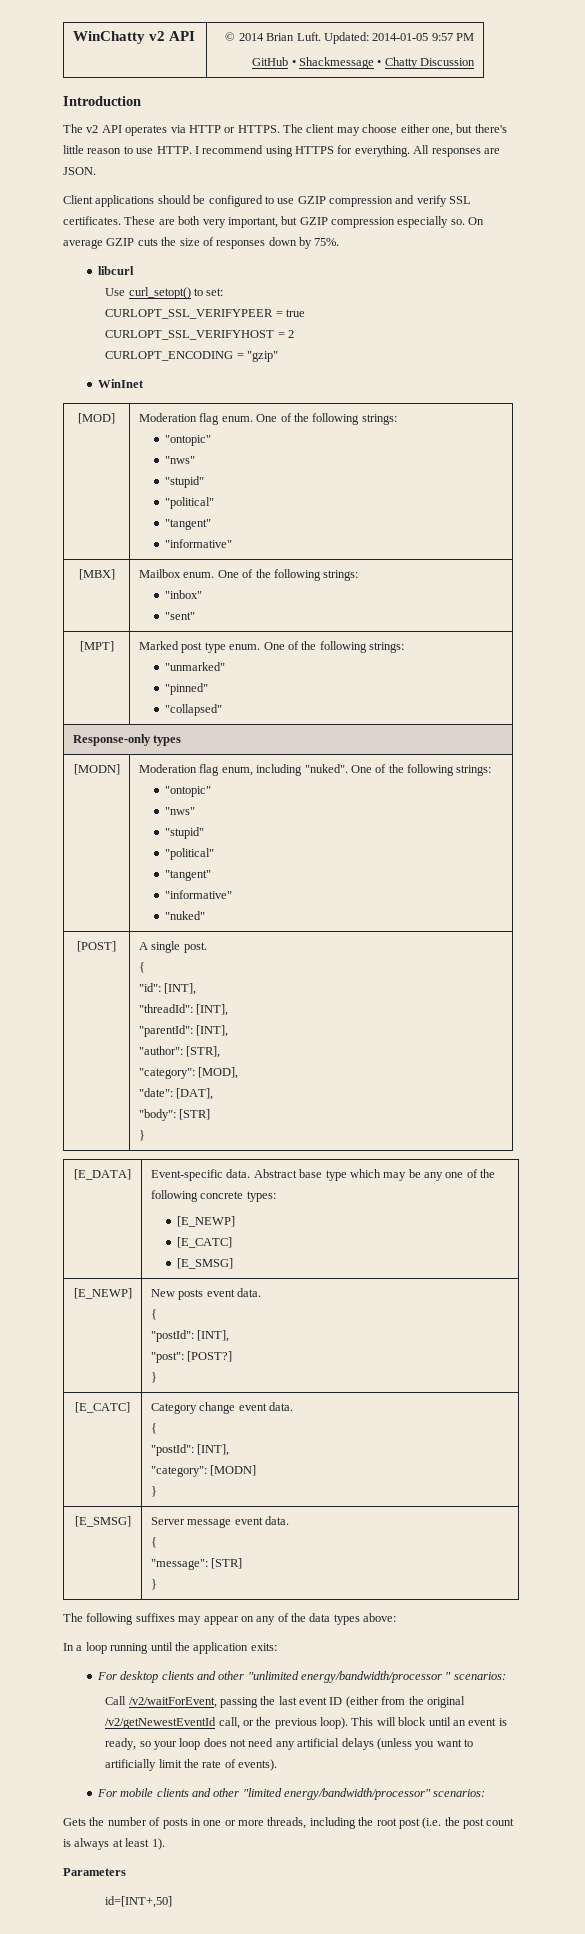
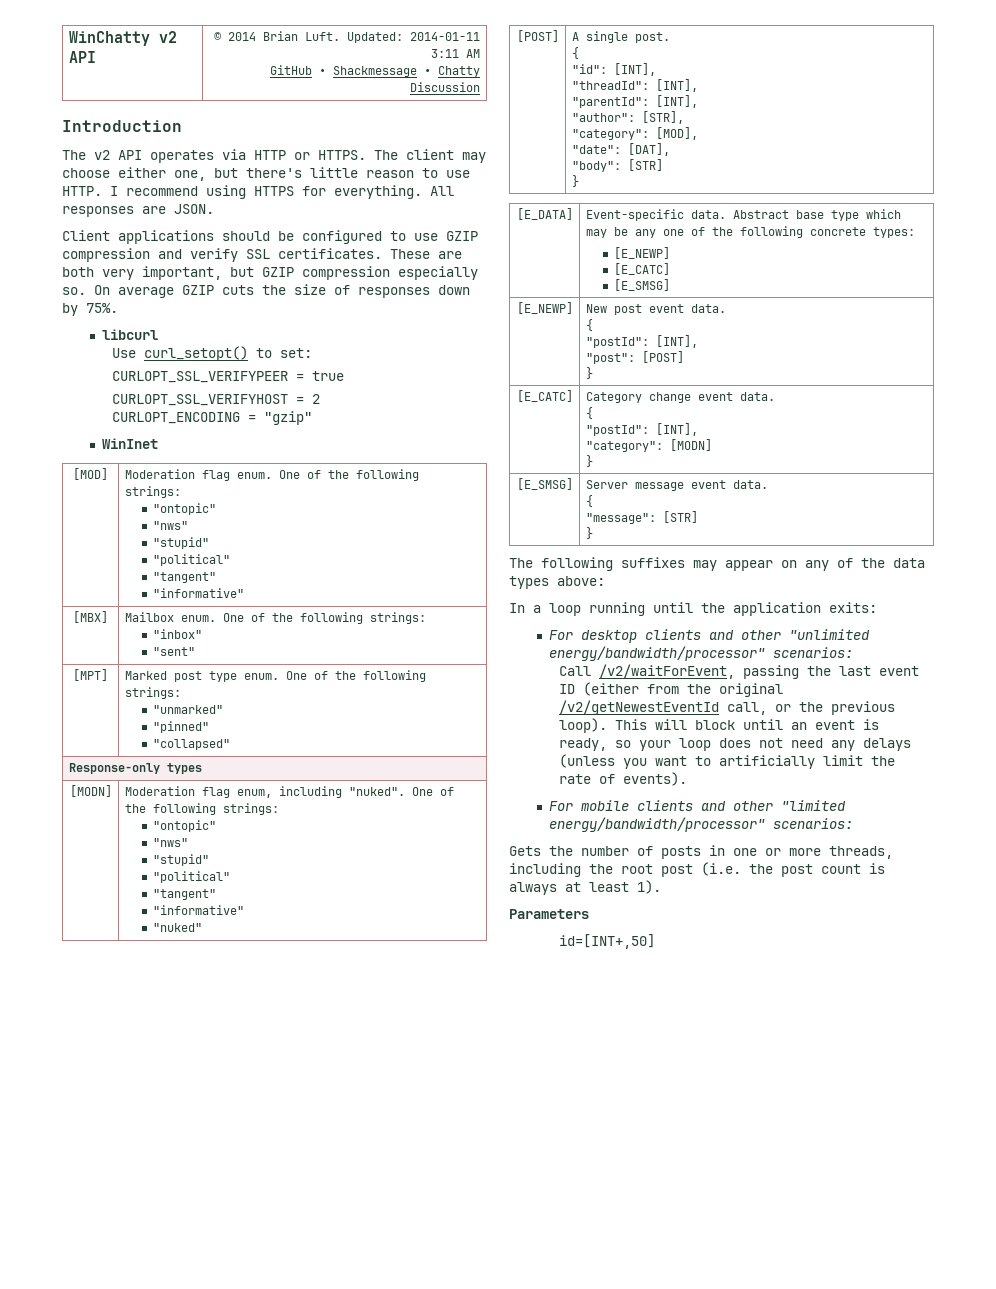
- WinChatty v2 API | © 2014 Brian Luft. Updated: 2014-01-05 9:57 PM
+ WinChatty v2 API | © 2014 Brian Luft. Updated: 2014-01-11 3:11 AM
- [E_NEWP] | New posts event data.
+ [E_NEWP] | New post event data.
  {
  "postId": [INT],
- "post": [POST?]
+ "post": [POST]
- For desktop clients and other "unlimited energy/bandwidth/processor " scenarios:
+ For desktop clients and other "unlimited energy/bandwidth/processor" scenarios:
- This will block until an event is ready, so your loop does not need any artificial delays (unless you want to artificially limit the rate of events).
+ This will block until an event is ready, so your loop does not need any delays (unless you want to artificially limit the rate of events).

